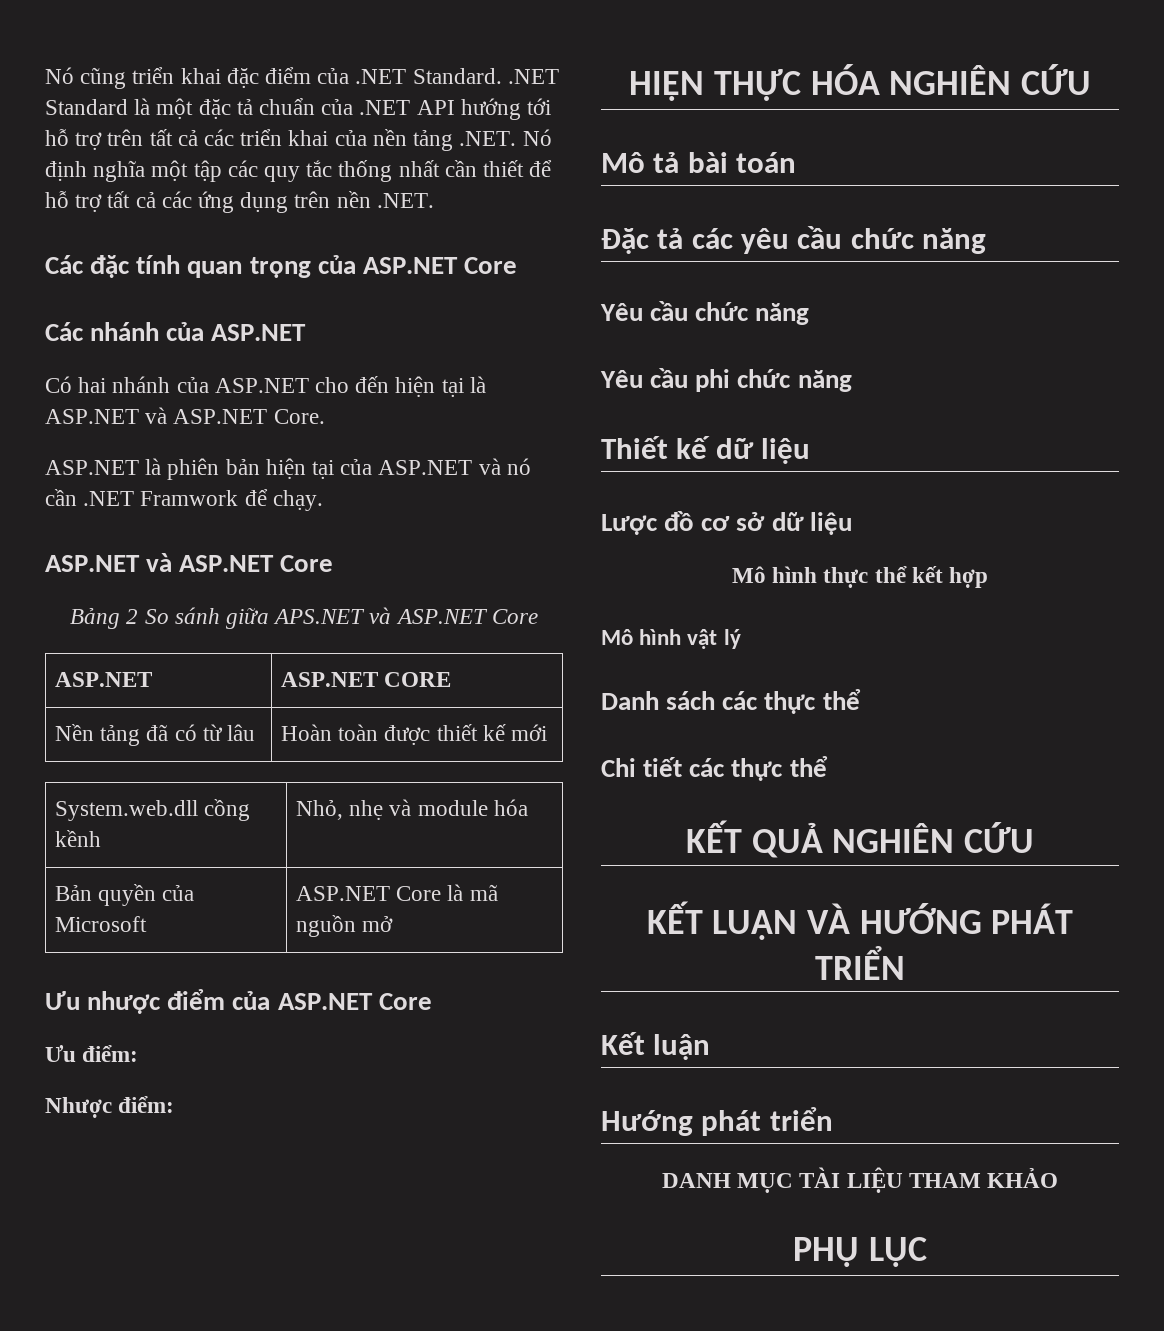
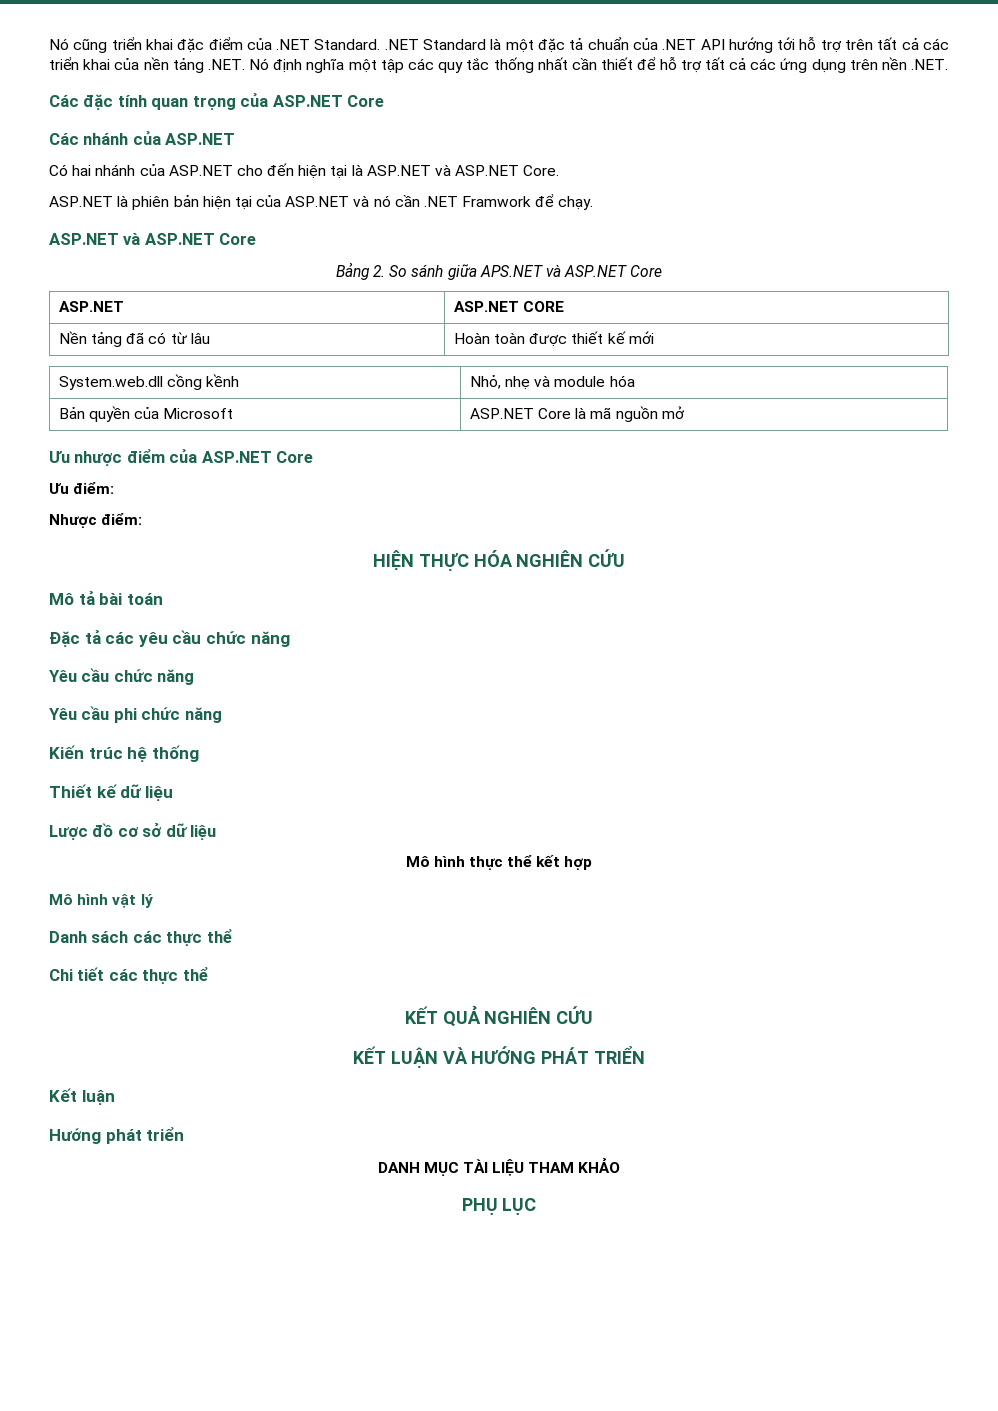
- Bảng 2 So sánh giữa APS.NET và ASP.NET Core
+ Bảng 2. So sánh giữa APS.NET và ASP.NET Core
+ Kiến trúc hệ thống

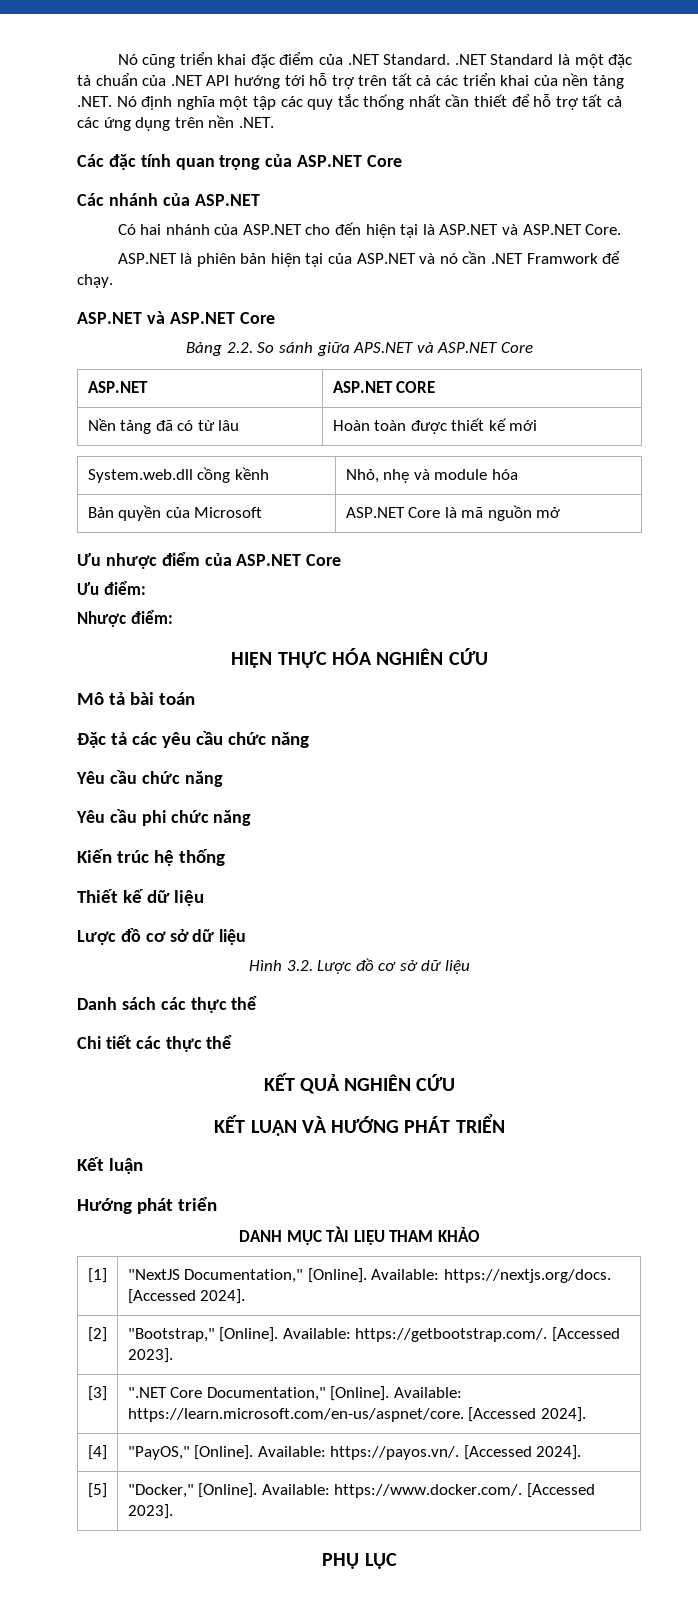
- Bảng 2. So sánh giữa APS.NET và ASP.NET Core
+ Bảng 2.2. So sánh giữa APS.NET và ASP.NET Core
- Mô hình thực thể kết hợp
- Mô hình vật lý
+ Hình 3.2. Lược đồ cơ sở dữ liệu
+ [1] | "NextJS Documentation," [Online]. Available: https://nextjs.org/docs. [Accessed 2024].
+ [2] | "Bootstrap," [Online]. Available: https://getbootstrap.com/. [Accessed 2023].
+ [3] | ".NET Core Documentation," [Online]. Available: https://learn.microsoft.com/en-us/aspnet/core. [Accessed 2024].
+ [4] | "PayOS," [Online]. Available: https://payos.vn/. [Accessed 2024].
+ [5] | "Docker," [Online]. Available: https://www.docker.com/. [Accessed 2023].

